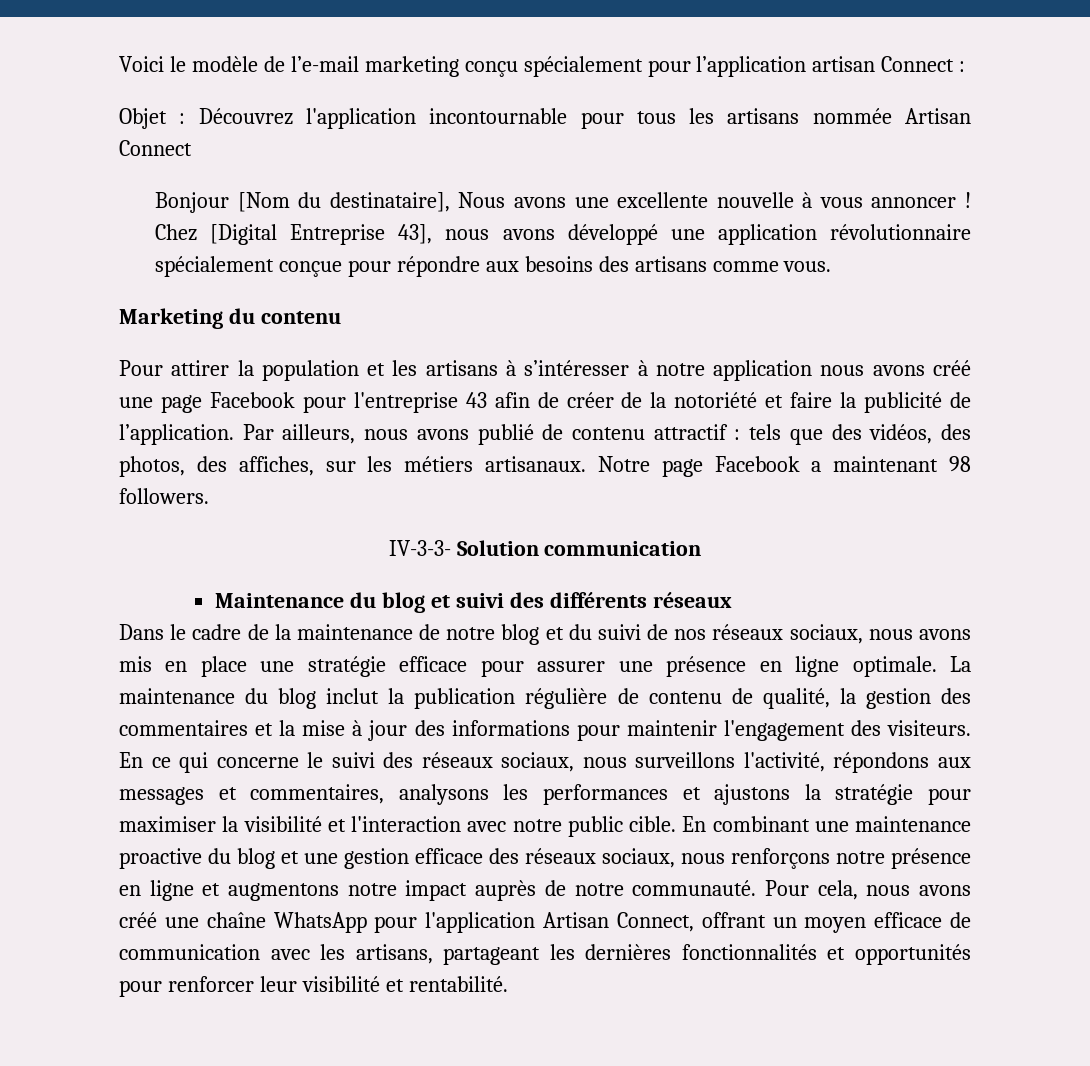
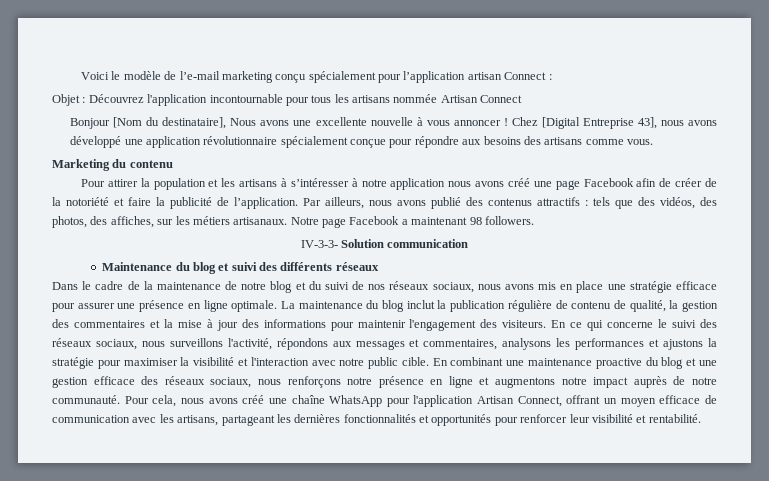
- Pour attirer la population et les artisans à s’intéresser à notre application nous avons créé une page Facebook pour l'entreprise 43 afin de créer de la notoriété et faire la publicité de l’application.
+ Pour attirer la population et les artisans à s’intéresser à notre application nous avons créé une page Facebook afin de créer de la notoriété et faire la publicité de l’application.
- Par ailleurs, nous avons publié de contenu attractif : tels que des vidéos, des photos, des affiches, sur les métiers artisanaux.
+ Par ailleurs, nous avons publié des contenus attractifs : tels que des vidéos, des photos, des affiches, sur les métiers artisanaux.

